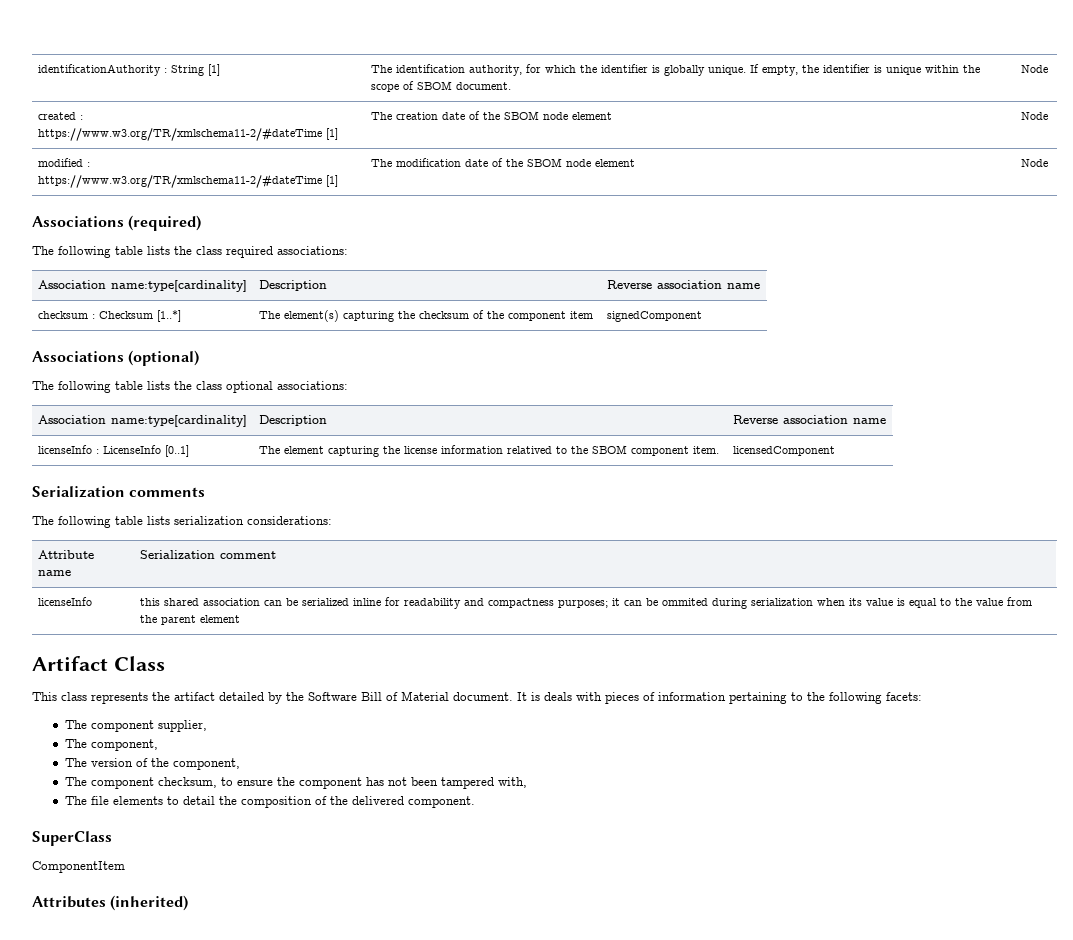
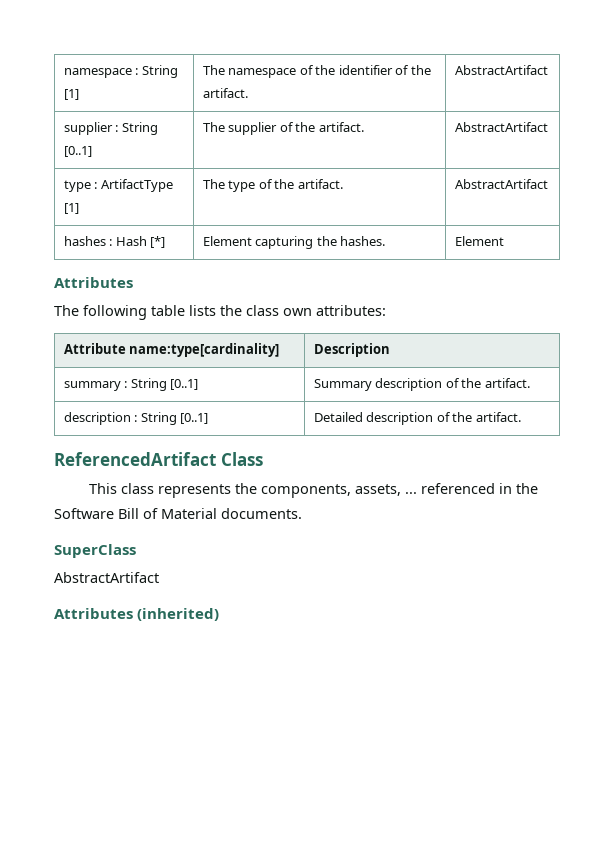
- identificationAuthority : String [1] | The identification authority, for which the identifier is globally unique. If empty, the identifier is unique within the scope of SBOM document. | Node
- created : https://www.w3.org/TR/xmlschema11-2/#dateTime [1] | The creation date of the SBOM node element | Node
- modified : https://www.w3.org/TR/xmlschema11-2/#dateTime [1] | The modification date of the SBOM node element | Node
- Associations (required)
- The following table lists the class required associations:
- Association name:type[cardinality] | Description | Reverse association name
- checksum : Checksum [1..*] | The element(s) capturing the checksum of the component item | signedComponent
- Associations (optional)
- The following table lists the class optional associations:
- Association name:type[cardinality] | Description | Reverse association name
- licenseInfo : LicenseInfo [0..1] | The element capturing the license information relatived to the SBOM component item. | licensedComponent
- Serialization comments
- The following table lists serialization considerations:
- Attribute name | Serialization comment
- licenseInfo | this shared association can be serialized inline for readability and compactness purposes; it can be ommited during serialization when its value is equal to the value from the parent element
- Artifact Class
+ namespace : String [1] | The namespace of the identifier of the artifact. | AbstractArtifact
+ supplier : String [0..1] | The supplier of the artifact. | AbstractArtifact
+ type : ArtifactType [1] | The type of the artifact. | AbstractArtifact
+ hashes : Hash [*] | Element capturing the hashes. | Element
+ Attributes
+ The following table lists the class own attributes:
+ Attribute name:type[cardinality] | Description
+ summary : String [0..1] | Summary description of the artifact.
+ description : String [0..1] | Detailed description of the artifact.
+ ReferencedArtifact Class
- This class represents the artifact detailed by the Software Bill of Material document. It is deals with pieces of information pertaining to the following facets:
- The component supplier,
- The component,
- The version of the component,
- The component checksum, to ensure the component has not been tampered with,
- The file elements to detail the composition of the delivered component.
+ This class represents the components, assets, ... referenced in the Software Bill of Material documents.
  SuperClass
- ComponentItem
+ AbstractArtifact

